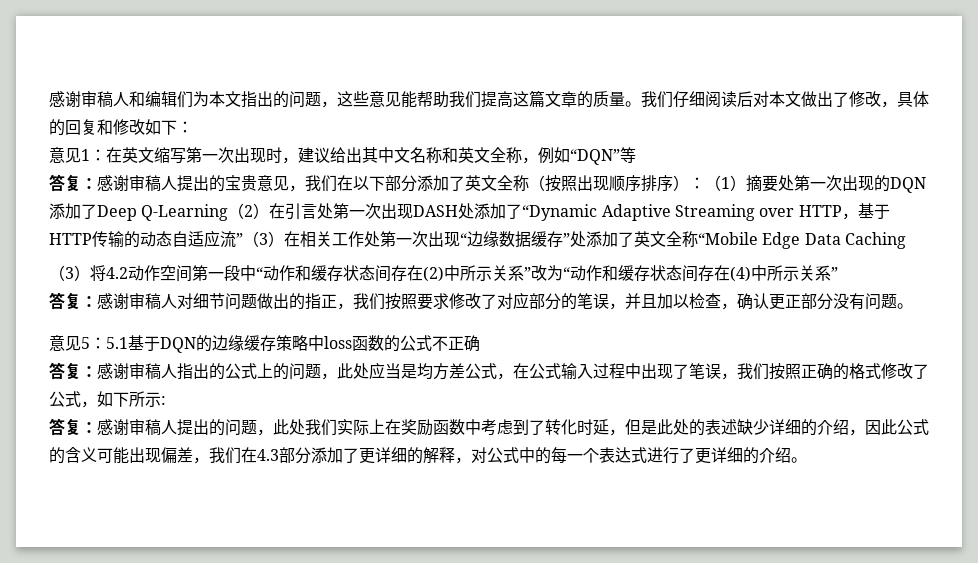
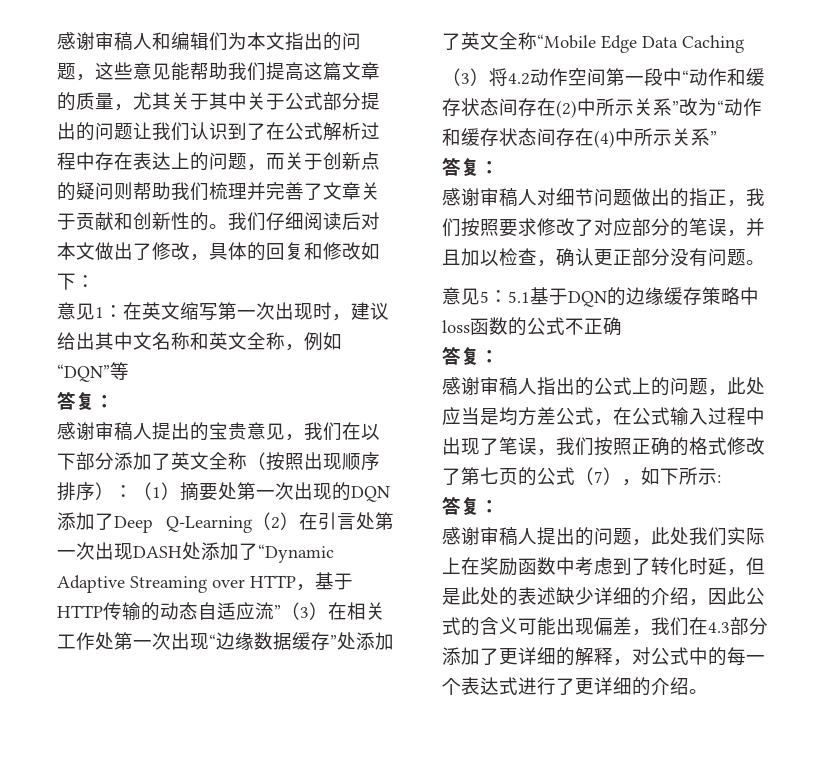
- 感谢审稿人和编辑们为本文指出的问题，这些意见能帮助我们提高这篇文章的质量。
+ 感谢审稿人和编辑们为本文指出的问题，这些意见能帮助我们提高这篇文章的质量，尤其关于其中关于公式部分提出的问题让我们认识到了在公式解析过程中存在表达上的问题，而关于创新点的疑问则帮助我们梳理并完善了文章关于贡献和创新性的。
  在英文缩写第一次出现时，建议给出其中文名称和英文全称，例如“DQN”等
- 答复：感谢审稿人提出的宝贵意见，我们在以下部分添加了英文全称（按照出现顺序排序）：
+ 答复：
+ 感谢审稿人提出的宝贵意见，我们在以下部分添加了英文全称（按照出现顺序排序）：
  （3）将4.2动作空间第一段中“动作和缓存状态间存在(2)中所示关系”改为“动作和缓存状态间存在(4)中所示关系”
- 答复：感谢审稿人对细节问题做出的指正，我们按照要求修改了对应部分的笔误，并且加以检查，确认更正部分没有问题。
+ 答复：
+ 感谢审稿人对细节问题做出的指正，我们按照要求修改了对应部分的笔误，并且加以检查，确认更正部分没有问题。
  意见5：5.1基于DQN的边缘缓存策略中loss函数的公式不正确
- 答复：感谢审稿人指出的公式上的问题，此处应当是均方差公式，在公式输入过程中出现了笔误，我们按照正确的格式修改了公式，如下所示:
- 答复：感谢审稿人提出的问题，此处我们实际上在奖励函数中考虑到了转化时延，但是此处的表述缺少详细的介绍，因此公式的含义可能出现偏差，我们在4.3部分添加了更详细的解释，对公式中的每一个表达式进行了更详细的介绍。
+ 答复：
+ 感谢审稿人指出的公式上的问题，此处应当是均方差公式，在公式输入过程中出现了笔误，我们按照正确的格式修改了第七页的公式（7），如下所示:
+ 答复：
+ 感谢审稿人提出的问题，此处我们实际上在奖励函数中考虑到了转化时延，但是此处的表述缺少详细的介绍，因此公式的含义可能出现偏差，我们在4.3部分添加了更详细的解释，对公式中的每一个表达式进行了更详细的介绍。

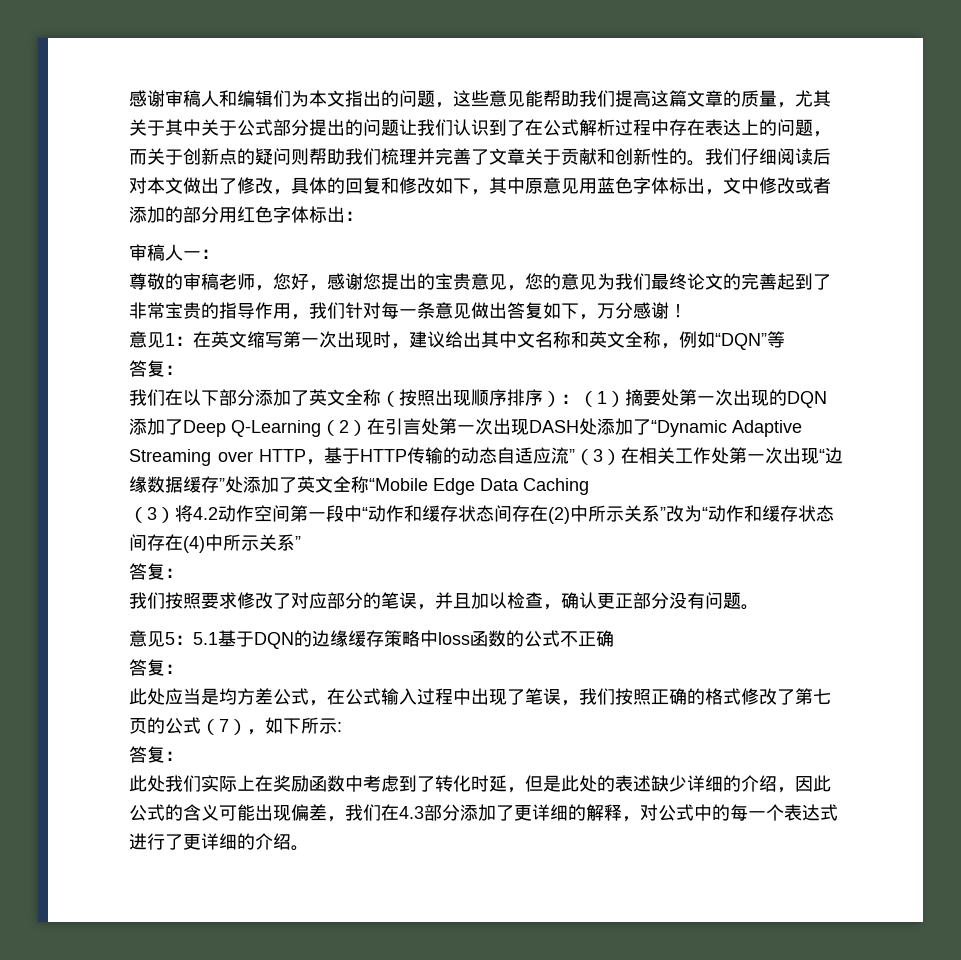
- 我们仔细阅读后对本文做出了修改，具体的回复和修改如下：
+ 我们仔细阅读后对本文做出了修改，具体的回复和修改如下，其中原意见用蓝色字体标出，文中修改或者添加的部分用红色字体标出：
+ 审稿人一：
+ 尊敬的审稿老师，您好，感谢您提出的宝贵意见，您的意见为我们最终论文的完善起到了非常宝贵的指导作用，我们针对每一条意见做出答复如下，万分感谢！
- 感谢审稿人提出的宝贵意见，我们在以下部分添加了英文全称（按照出现顺序排序）：
+ 我们在以下部分添加了英文全称（按照出现顺序排序）：
- 感谢审稿人对细节问题做出的指正，我们按照要求修改了对应部分的笔误，并且加以检查，确认更正部分没有问题。
+ 我们按照要求修改了对应部分的笔误，并且加以检查，确认更正部分没有问题。
- 感谢审稿人指出的公式上的问题，此处应当是均方差公式，在公式输入过程中出现了笔误，我们按照正确的格式修改了第七页的公式（7），如下所示:
+ 此处应当是均方差公式，在公式输入过程中出现了笔误，我们按照正确的格式修改了第七页的公式（7），如下所示:
- 感谢审稿人提出的问题，此处我们实际上在奖励函数中考虑到了转化时延，但是此处的表述缺少详细的介绍，因此公式的含义可能出现偏差，我们在4.3部分添加了更详细的解释，对公式中的每一个表达式进行了更详细的介绍。
+ 此处我们实际上在奖励函数中考虑到了转化时延，但是此处的表述缺少详细的介绍，因此公式的含义可能出现偏差，我们在4.3部分添加了更详细的解释，对公式中的每一个表达式进行了更详细的介绍。

